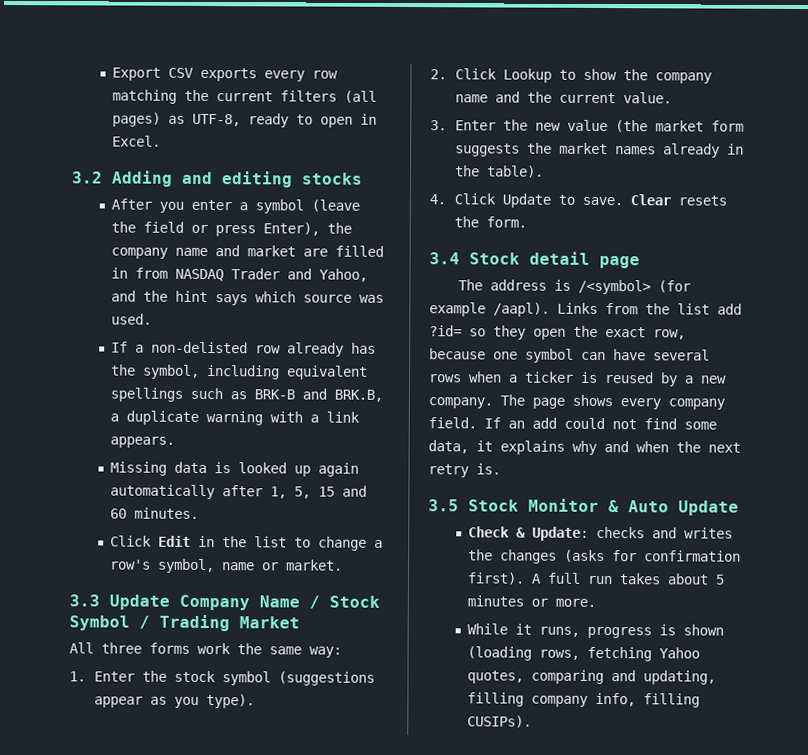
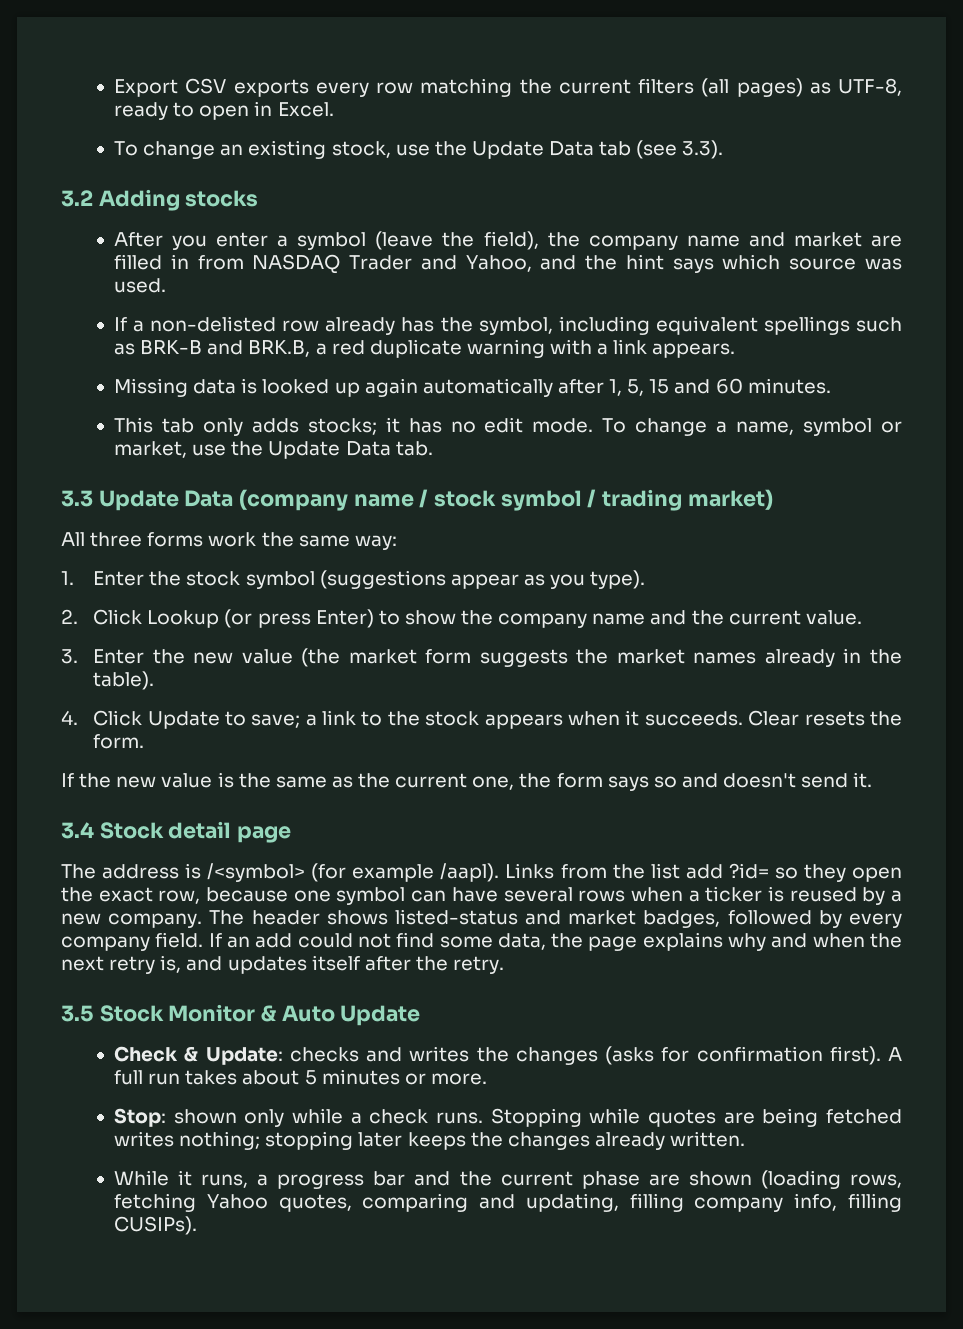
+ To change an existing stock, use the Update Data tab (see 3.3).
- 3.2 Adding and editing stocks
+ 3.2 Adding stocks
- After you enter a symbol (leave the field or press Enter), the company name and market are filled in from NASDAQ Trader and Yahoo, and the hint says which source was used.
+ After you enter a symbol (leave the field), the company name and market are filled in from NASDAQ Trader and Yahoo, and the hint says which source was used.
- If a non-delisted row already has the symbol, including equivalent spellings such as BRK-B and BRK.B, a duplicate warning with a link appears.
+ If a non-delisted row already has the symbol, including equivalent spellings such as BRK-B and BRK.B, a red duplicate warning with a link appears.
- Click Edit in the list to change a row's symbol, name or market.
- 3.3 Update Company Name / Stock Symbol / Trading Market
+ This tab only adds stocks; it has no edit mode. To change a name, symbol or market, use the Update Data tab.
+ 3.3 Update Data (company name / stock symbol / trading market)
- 2. Click Lookup to show the company name and the current value.
+ 2. Click Lookup (or press Enter) to show the company name and the current value.
- 4. Click Update to save. Clear resets the form.
+ 4. Click Update to save; a link to the stock appears when it succeeds. Clear resets the form.
+ If the new value is the same as the current one, the form says so and doesn't send it.
- The page shows every company field.
+ The header shows listed-status and market badges, followed by every company field.
- If an add could not find some data, it explains why and when the next retry is.
+ If an add could not find some data, the page explains why and when the next retry is, and updates itself after the retry.
- While it runs, progress is shown (loading rows, fetching Yahoo quotes, comparing and updating, filling company info, filling CUSIPs).
+ Stop: shown only while a check runs. Stopping while quotes are being fetched writes nothing; stopping later keeps the changes already written.
+ While it runs, a progress bar and the current phase are shown (loading rows, fetching Yahoo quotes, comparing and updating, filling company info, filling CUSIPs).

